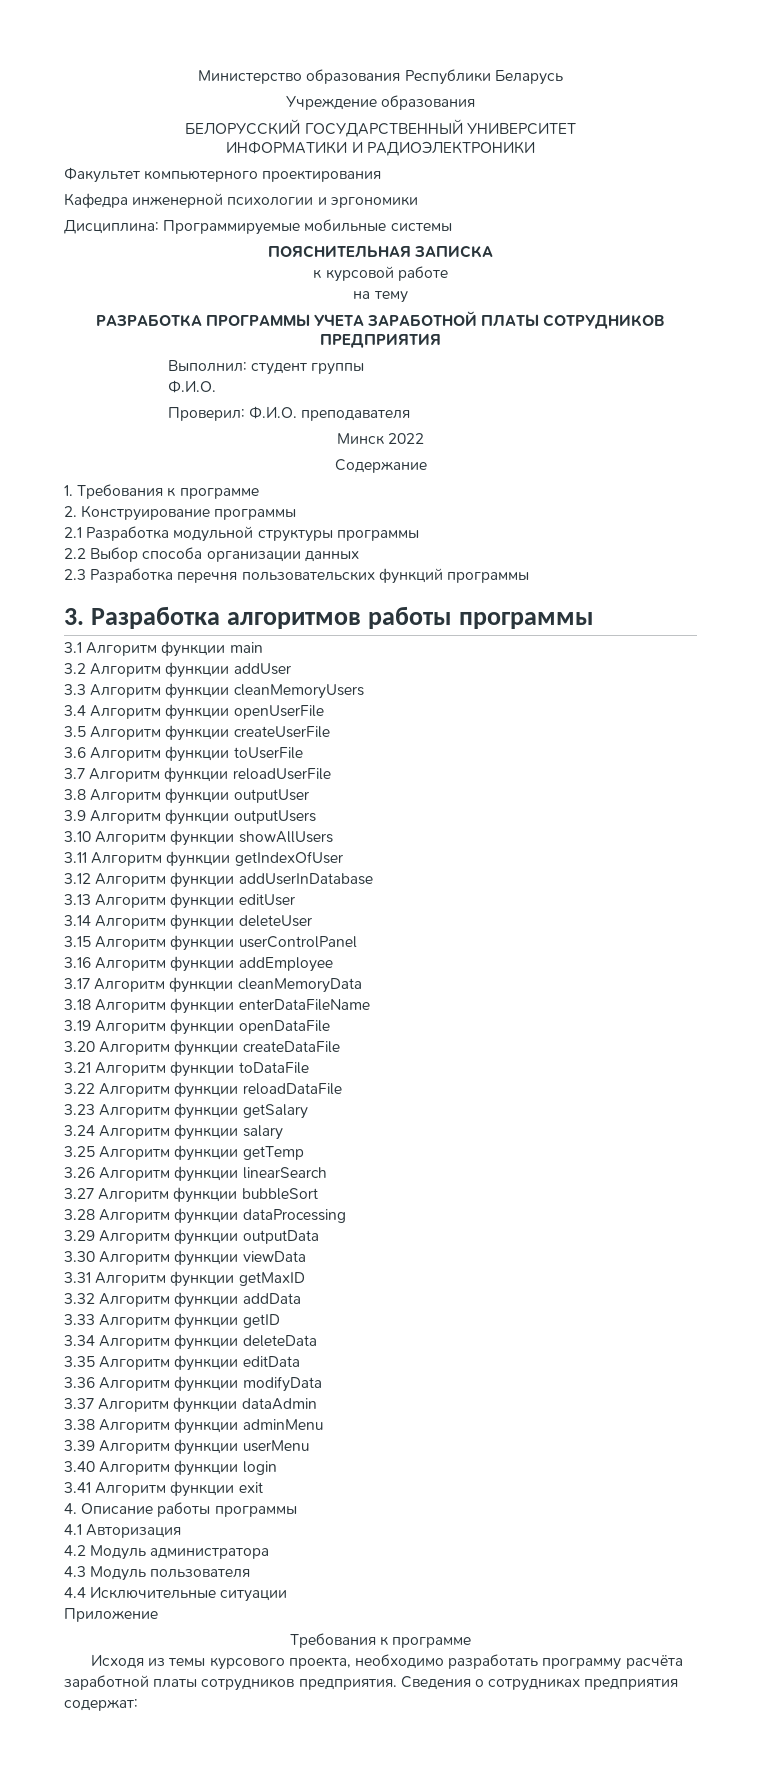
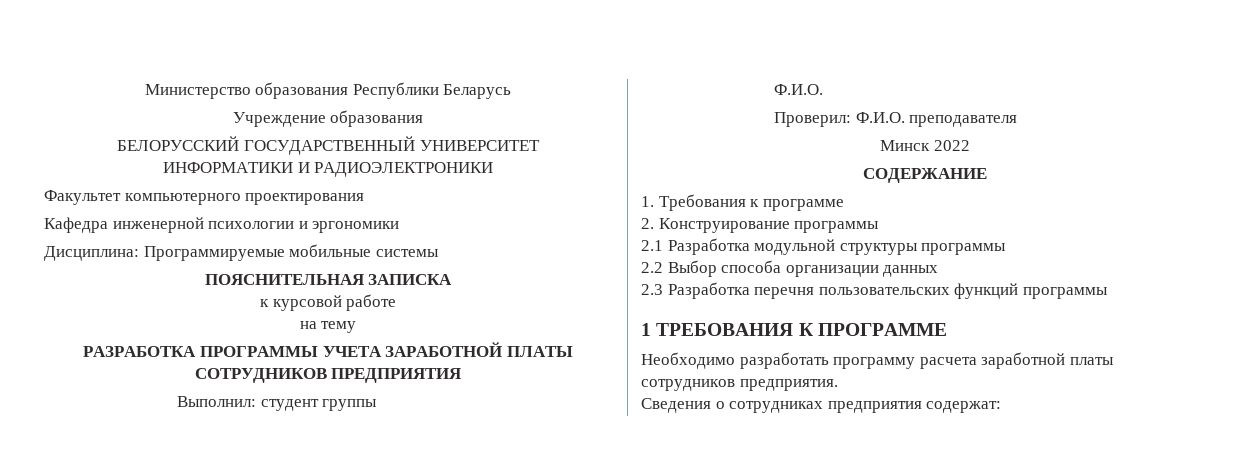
- Содержание
+ СОДЕРЖАНИЕ
- 3. Разработка алгоритмов работы программы
- 3.1 Алгоритм функции main
- 3.2 Алгоритм функции addUser
- 3.3 Алгоритм функции cleanMemoryUsers
- 3.4 Алгоритм функции openUserFile
- 3.5 Алгоритм функции createUserFile
- 3.6 Алгоритм функции toUserFile
- 3.7 Алгоритм функции reloadUserFile
- 3.8 Алгоритм функции outputUser
- 3.9 Алгоритм функции outputUsers
- 3.10 Алгоритм функции showAllUsers
- 3.11 Алгоритм функции getIndexOfUser
- 3.12 Алгоритм функции addUserInDatabase
- 3.13 Алгоритм функции editUser
- 3.14 Алгоритм функции deleteUser
- 3.15 Алгоритм функции userControlPanel
- 3.16 Алгоритм функции addEmployee
- 3.17 Алгоритм функции cleanMemoryData
- 3.18 Алгоритм функции enterDataFileName
- 3.19 Алгоритм функции openDataFile
- 3.20 Алгоритм функции createDataFile
- 3.21 Алгоритм функции toDataFile
- 3.22 Алгоритм функции reloadDataFile
- 3.23 Алгоритм функции getSalary
- 3.24 Алгоритм функции salary
- 3.25 Алгоритм функции getTemp
- 3.26 Алгоритм функции linearSearch
- 3.27 Алгоритм функции bubbleSort
- 3.28 Алгоритм функции dataProcessing
- 3.29 Алгоритм функции outputData
- 3.30 Алгоритм функции viewData
- 3.31 Алгоритм функции getMaxID
- 3.32 Алгоритм функции addData
- 3.33 Алгоритм функции getID
- 3.34 Алгоритм функции deleteData
- 3.35 Алгоритм функции editData
- 3.36 Алгоритм функции modifyData
- 3.37 Алгоритм функции dataAdmin
- 3.38 Алгоритм функции adminMenu
- 3.39 Алгоритм функции userMenu
- 3.40 Алгоритм функции login
- 3.41 Алгоритм функции exit
- 4. Описание работы программы
- 4.1 Авторизация
- 4.2 Модуль администратора
- 4.3 Модуль пользователя
- 4.4 Исключительные ситуации
- Приложение
- Требования к программе
- Исходя из темы курсового проекта, необходимо разработать программу расчёта заработной платы сотрудников предприятия. Сведения о сотрудниках предприятия содержат:
+ 1 ТРЕБОВАНИЯ К ПРОГРАММЕ
+ Необходимо разработать программу расчета заработной платы сотрудников предприятия.
+ Сведения о сотрудниках предприятия содержат:

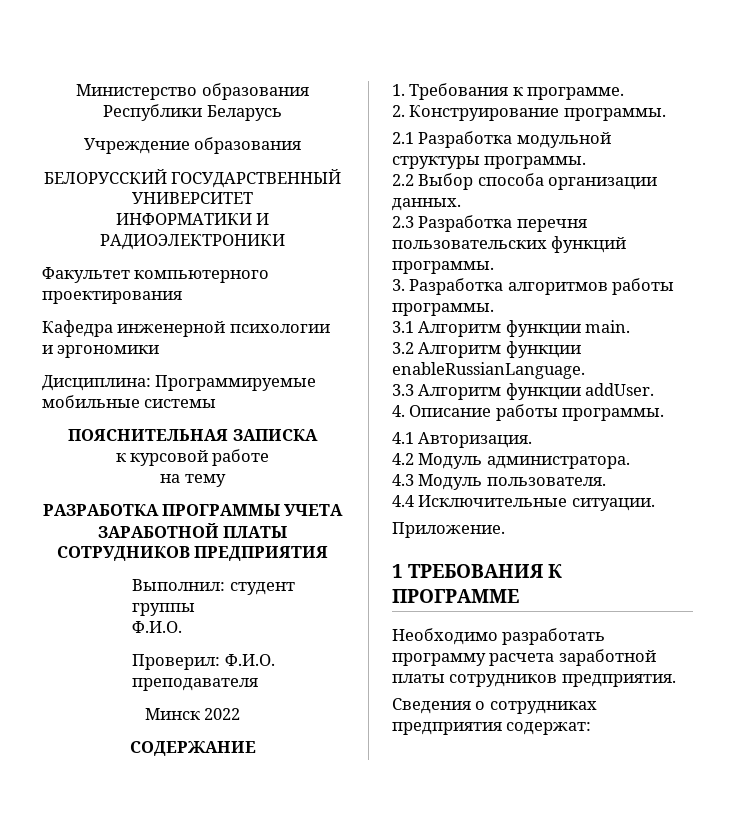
- 1. Требования к программе
+ 1. Требования к программе.
- 2. Конструирование программы
+ 2. Конструирование программы.
- 2.1 Разработка модульной структуры программы
+ 2.1 Разработка модульной структуры программы.
- 2.2 Выбор способа организации данных
+ 2.2 Выбор способа организации данных.
- 2.3 Разработка перечня пользовательских функций программы
+ 2.3 Разработка перечня пользовательских функций программы.
+ 3. Разработка алгоритмов работы программы.
+ 3.1 Алгоритм функции main.
+ 3.2 Алгоритм функции enableRussianLanguage.
+ 3.3 Алгоритм функции addUser.
+ 4. Описание работы программы.
+ 4.1 Авторизация.
+ 4.2 Модуль администратора.
+ 4.3 Модуль пользователя.
+ 4.4 Исключительные ситуации.
+ Приложение.

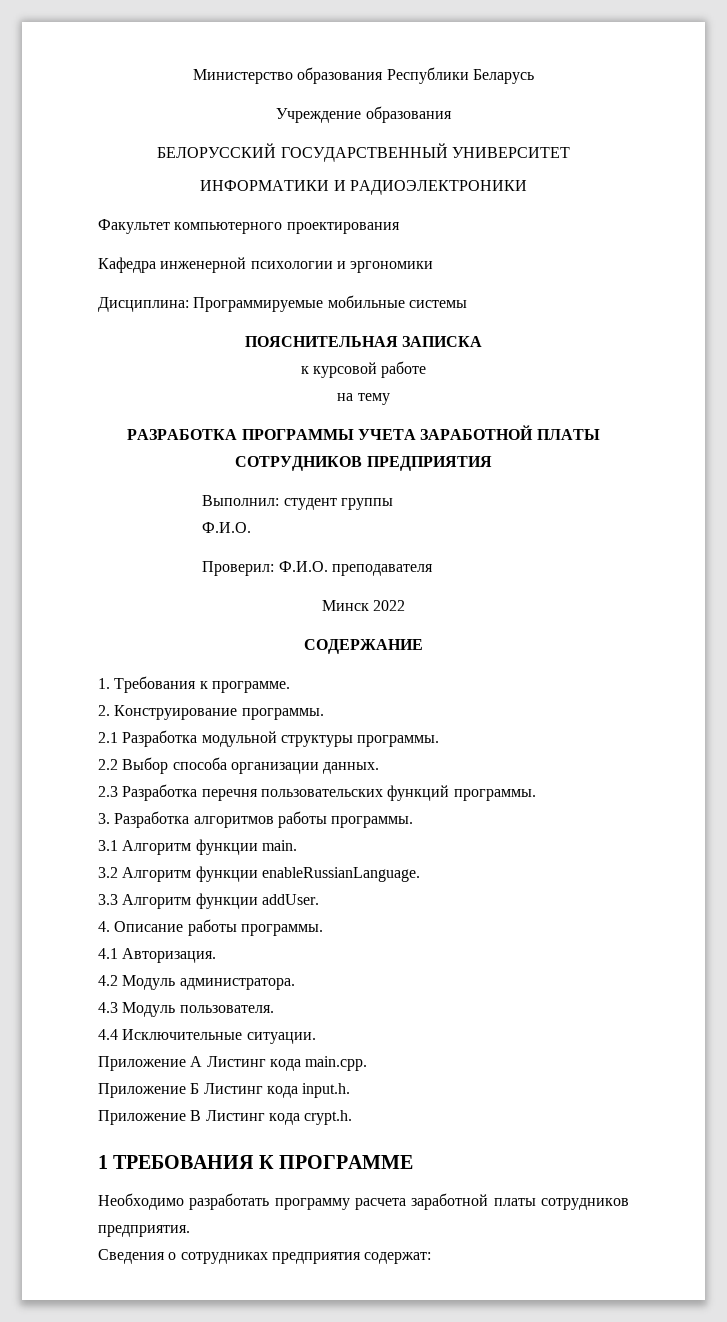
- Приложение.
+ Приложение А Листинг кода main.cpp.
+ Приложение Б Листинг кода input.h.
+ Приложение В Листинг кода crypt.h.

